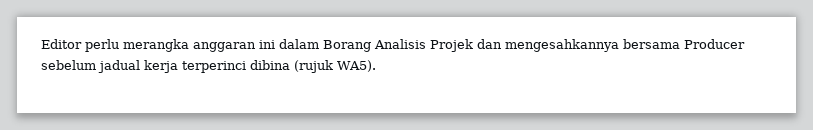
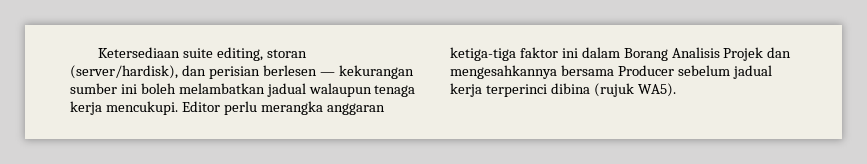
+ Ketersediaan suite editing, storan (server/hardisk), dan perisian berlesen — kekurangan sumber ini boleh melambatkan jadual walaupun tenaga kerja mencukupi.
- Editor perlu merangka anggaran ini dalam Borang Analisis Projek dan mengesahkannya bersama Producer sebelum jadual kerja terperinci dibina (rujuk WA5).
+ Editor perlu merangka anggaran ketiga-tiga faktor ini dalam Borang Analisis Projek dan mengesahkannya bersama Producer sebelum jadual kerja terperinci dibina (rujuk WA5).

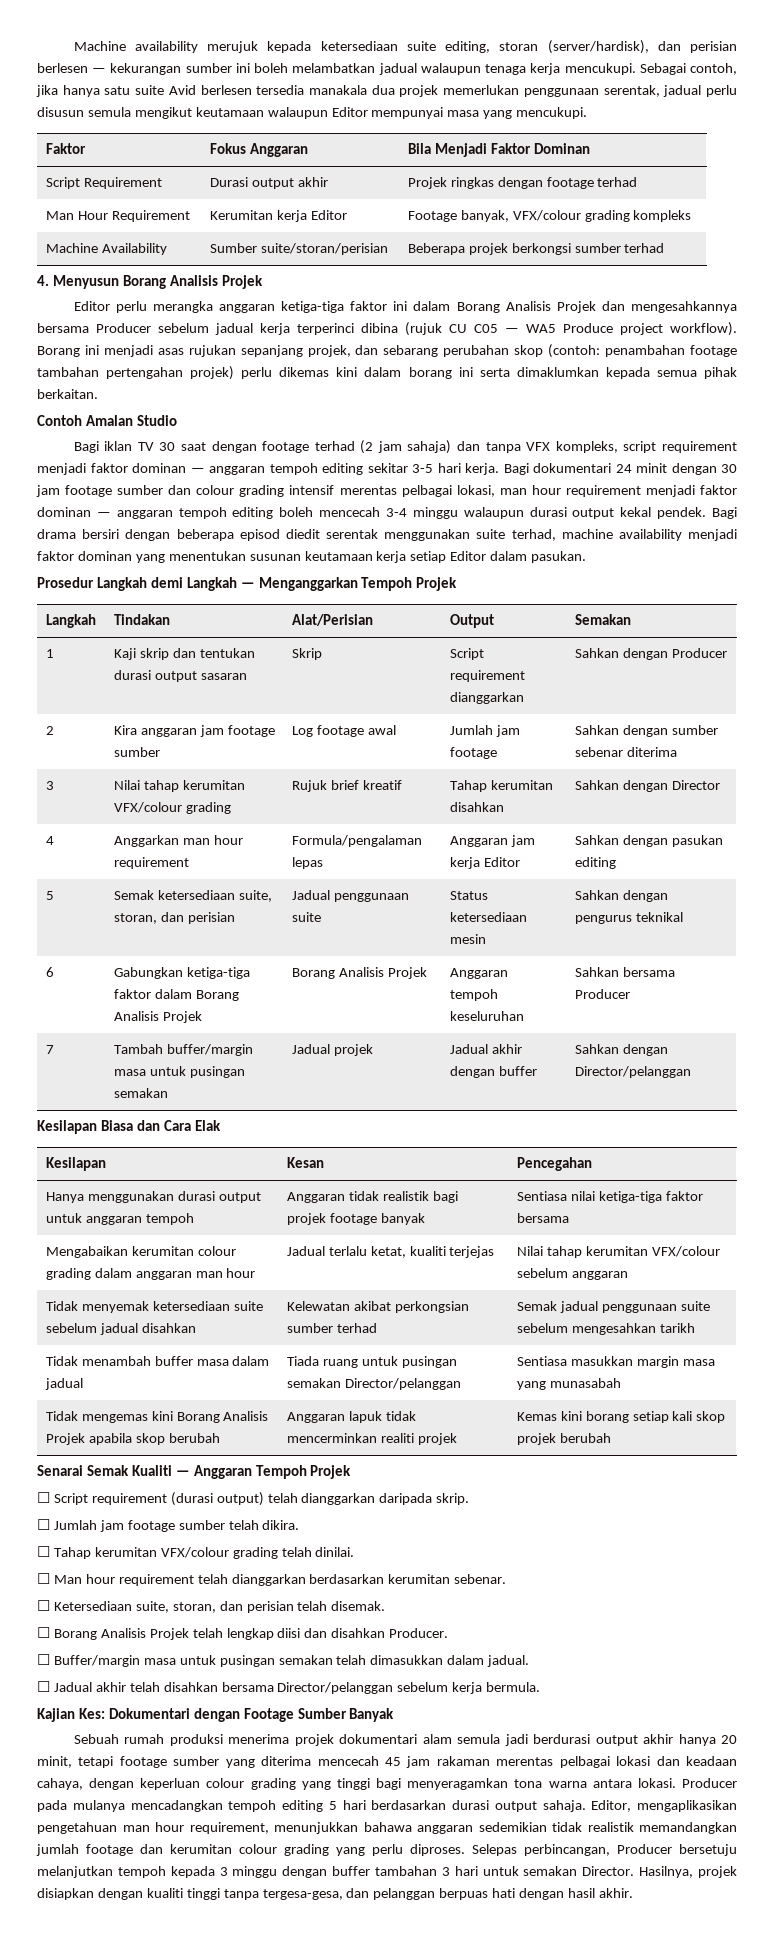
- Ketersediaan suite editing, storan (server/hardisk), dan perisian berlesen — kekurangan sumber ini boleh melambatkan jadual walaupun tenaga kerja mencukupi. Editor perlu merangka anggaran ketiga-tiga faktor ini dalam Borang Analisis Projek dan mengesahkannya bersama Producer sebelum jadual kerja terperinci dibina (rujuk WA5).
+ Machine availability merujuk kepada ketersediaan suite editing, storan (server/hardisk), dan perisian berlesen — kekurangan sumber ini boleh melambatkan jadual walaupun tenaga kerja mencukupi. Sebagai contoh, jika hanya satu suite Avid berlesen tersedia manakala dua projek memerlukan penggunaan serentak, jadual perlu disusun semula mengikut keutamaan walaupun Editor mempunyai masa yang mencukupi.
+ Faktor | Fokus Anggaran | Bila Menjadi Faktor Dominan
+ Script Requirement | Durasi output akhir | Projek ringkas dengan footage terhad
+ Man Hour Requirement | Kerumitan kerja Editor | Footage banyak, VFX/colour grading kompleks
+ Machine Availability | Sumber suite/storan/perisian | Beberapa projek berkongsi sumber terhad
+ 4. Menyusun Borang Analisis Projek
+ Editor perlu merangka anggaran ketiga-tiga faktor ini dalam Borang Analisis Projek dan mengesahkannya bersama Producer sebelum jadual kerja terperinci dibina (rujuk CU C05 — WA5 Produce project workflow). Borang ini menjadi asas rujukan sepanjang projek, dan sebarang perubahan skop (contoh: penambahan footage tambahan pertengahan projek) perlu dikemas kini dalam borang ini serta dimaklumkan kepada semua pihak berkaitan.
+ Contoh Amalan Studio
+ Bagi iklan TV 30 saat dengan footage terhad (2 jam sahaja) dan tanpa VFX kompleks, script requirement menjadi faktor dominan — anggaran tempoh editing sekitar 3-5 hari kerja. Bagi dokumentari 24 minit dengan 30 jam footage sumber dan colour grading intensif merentas pelbagai lokasi, man hour requirement menjadi faktor dominan — anggaran tempoh editing boleh mencecah 3-4 minggu walaupun durasi output kekal pendek. Bagi drama bersiri dengan beberapa episod diedit serentak menggunakan suite terhad, machine availability menjadi faktor dominan yang menentukan susunan keutamaan kerja setiap Editor dalam pasukan.
+ Prosedur Langkah demi Langkah — Menganggarkan Tempoh Projek
+ Langkah | Tindakan | Alat/Perisian | Output | Semakan
+ 1 | Kaji skrip dan tentukan durasi output sasaran | Skrip | Script requirement dianggarkan | Sahkan dengan Producer
+ 2 | Kira anggaran jam footage sumber | Log footage awal | Jumlah jam footage | Sahkan dengan sumber sebenar diterima
+ 3 | Nilai tahap kerumitan VFX/colour grading | Rujuk brief kreatif | Tahap kerumitan disahkan | Sahkan dengan Director
+ 4 | Anggarkan man hour requirement | Formula/pengalaman lepas | Anggaran jam kerja Editor | Sahkan dengan pasukan editing
+ 5 | Semak ketersediaan suite, storan, dan perisian | Jadual penggunaan suite | Status ketersediaan mesin | Sahkan dengan pengurus teknikal
+ 6 | Gabungkan ketiga-tiga faktor dalam Borang Analisis Projek | Borang Analisis Projek | Anggaran tempoh keseluruhan | Sahkan bersama Producer
+ 7 | Tambah buffer/margin masa untuk pusingan semakan | Jadual projek | Jadual akhir dengan buffer | Sahkan dengan Director/pelanggan
+ Kesilapan Biasa dan Cara Elak
+ Kesilapan | Kesan | Pencegahan
+ Hanya menggunakan durasi output untuk anggaran tempoh | Anggaran tidak realistik bagi projek footage banyak | Sentiasa nilai ketiga-tiga faktor bersama
+ Mengabaikan kerumitan colour grading dalam anggaran man hour | Jadual terlalu ketat, kualiti terjejas | Nilai tahap kerumitan VFX/colour sebelum anggaran
+ Tidak menyemak ketersediaan suite sebelum jadual disahkan | Kelewatan akibat perkongsian sumber terhad | Semak jadual penggunaan suite sebelum mengesahkan tarikh
+ Tidak menambah buffer masa dalam jadual | Tiada ruang untuk pusingan semakan Director/pelanggan | Sentiasa masukkan margin masa yang munasabah
+ Tidak mengemas kini Borang Analisis Projek apabila skop berubah | Anggaran lapuk tidak mencerminkan realiti projek | Kemas kini borang setiap kali skop projek berubah
+ Senarai Semak Kualiti — Anggaran Tempoh Projek
+ ☐ Script requirement (durasi output) telah dianggarkan daripada skrip.
+ ☐ Jumlah jam footage sumber telah dikira.
+ ☐ Tahap kerumitan VFX/colour grading telah dinilai.
+ ☐ Man hour requirement telah dianggarkan berdasarkan kerumitan sebenar.
+ ☐ Ketersediaan suite, storan, dan perisian telah disemak.
+ ☐ Borang Analisis Projek telah lengkap diisi dan disahkan Producer.
+ ☐ Buffer/margin masa untuk pusingan semakan telah dimasukkan dalam jadual.
+ ☐ Jadual akhir telah disahkan bersama Director/pelanggan sebelum kerja bermula.
+ Kajian Kes: Dokumentari dengan Footage Sumber Banyak
+ Sebuah rumah produksi menerima projek dokumentari alam semula jadi berdurasi output akhir hanya 20 minit, tetapi footage sumber yang diterima mencecah 45 jam rakaman merentas pelbagai lokasi dan keadaan cahaya, dengan keperluan colour grading yang tinggi bagi menyeragamkan tona warna antara lokasi. Producer pada mulanya mencadangkan tempoh editing 5 hari berdasarkan durasi output sahaja. Editor, mengaplikasikan pengetahuan man hour requirement, menunjukkan bahawa anggaran sedemikian tidak realistik memandangkan jumlah footage dan kerumitan colour grading yang perlu diproses. Selepas perbincangan, Producer bersetuju melanjutkan tempoh kepada 3 minggu dengan buffer tambahan 3 hari untuk semakan Director. Hasilnya, projek disiapkan dengan kualiti tinggi tanpa tergesa-gesa, dan pelanggan berpuas hati dengan hasil akhir.

